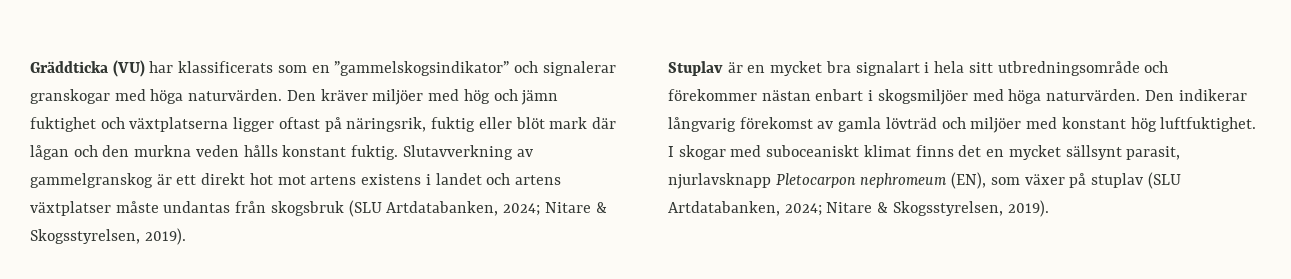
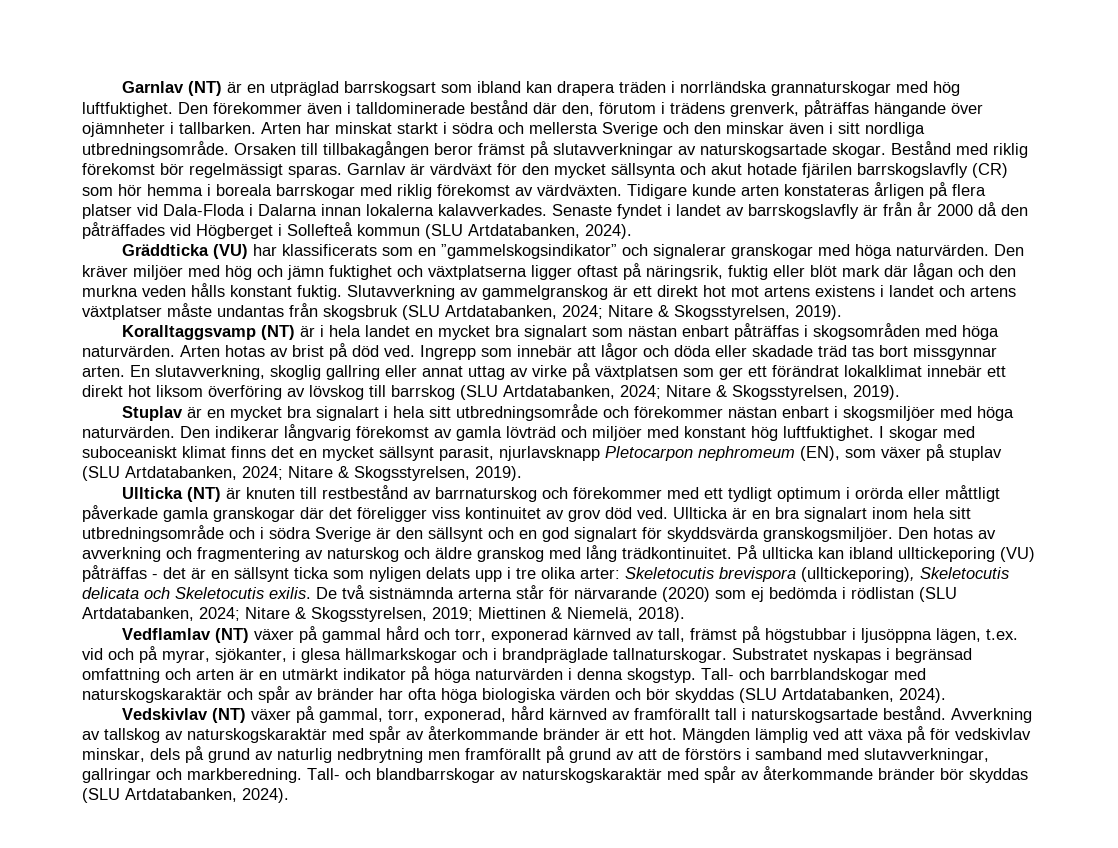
+ Garnlav (NT) är en utpräglad barrskogsart som ibland kan drapera träden i norrländska grannaturskogar med hög luftfuktighet. Den förekommer även i talldominerade bestånd där den, förutom i trädens grenverk, påträffas hängande över ojämnheter i tallbarken. Arten har minskat starkt i södra och mellersta Sverige och den minskar även i sitt nordliga utbredningsområde. Orsaken till tillbakagången beror främst på slutavverkningar av naturskogsartade skogar. Bestånd med riklig förekomst bör regelmässigt sparas. Garnlav är värdväxt för den mycket sällsynta och akut hotade fjärilen barrskogslavfly (CR) som hör hemma i boreala barrskogar med riklig förekomst av värdväxten. Tidigare kunde arten konstateras årligen på flera platser vid Dala-Floda i Dalarna innan lokalerna kalavverkades. Senaste fyndet i landet av barrskogslavfly är från år 2000 då den påträffades vid Högberget i Sollefteå kommun (SLU Artdatabanken, 2024).
+ Koralltaggsvamp (NT) är i hela landet en mycket bra signalart som nästan enbart påträffas i skogsområden med höga naturvärden. Arten hotas av brist på död ved. Ingrepp som innebär att lågor och döda eller skadade träd tas bort missgynnar arten. En slutavverkning, skoglig gallring eller annat uttag av virke på växtplatsen som ger ett förändrat lokalklimat innebär ett direkt hot liksom överföring av lövskog till barrskog (SLU Artdatabanken, 2024; Nitare & Skogsstyrelsen, 2019).
+ Ullticka (NT) är knuten till restbestånd av barrnaturskog och förekommer med ett tydligt optimum i orörda eller måttligt påverkade gamla granskogar där det föreligger viss kontinuitet av grov död ved. Ullticka är en bra signalart inom hela sitt utbredningsområde och i södra Sverige är den sällsynt och en god signalart för skyddsvärda granskogsmiljöer. Den hotas av avverkning och fragmentering av naturskog och äldre granskog med lång trädkontinuitet. På ullticka kan ibland ulltickeporing (VU) påträffas - det är en sällsynt ticka som nyligen delats upp i tre olika arter: Skeletocutis brevispora (ulltickeporing), Skeletocutis delicata och Skeletocutis exilis. De två sistnämnda arterna står för närvarande (2020) som ej bedömda i rödlistan (SLU Artdatabanken, 2024; Nitare & Skogsstyrelsen, 2019; Miettinen & Niemelä, 2018).
+ Vedflamlav (NT) växer på gammal hård och torr, exponerad kärnved av tall, främst på högstubbar i ljusöppna lägen, t.ex. vid och på myrar, sjökanter, i glesa hällmarkskogar och i brandpräglade tallnaturskogar. Substratet nyskapas i begränsad omfattning och arten är en utmärkt indikator på höga naturvärden i denna skogstyp. Tall- och barrblandskogar med naturskogskaraktär och spår av bränder har ofta höga biologiska värden och bör skyddas (SLU Artdatabanken, 2024).
+ Vedskivlav (NT) växer på gammal, torr, exponerad, hård kärnved av framförallt tall i naturskogsartade bestånd. Avverkning av tallskog av naturskogskaraktär med spår av återkommande bränder är ett hot. Mängden lämplig ved att växa på för vedskivlav minskar, dels på grund av naturlig nedbrytning men framförallt på grund av att de förstörs i samband med slutavverkningar, gallringar och markberedning. Tall- och blandbarrskogar av naturskogskaraktär med spår av återkommande bränder bör skyddas (SLU Artdatabanken, 2024).

